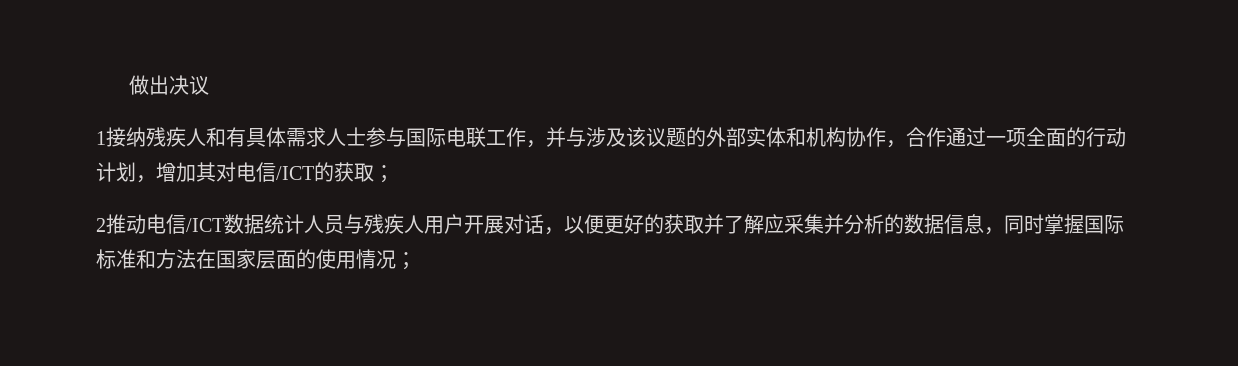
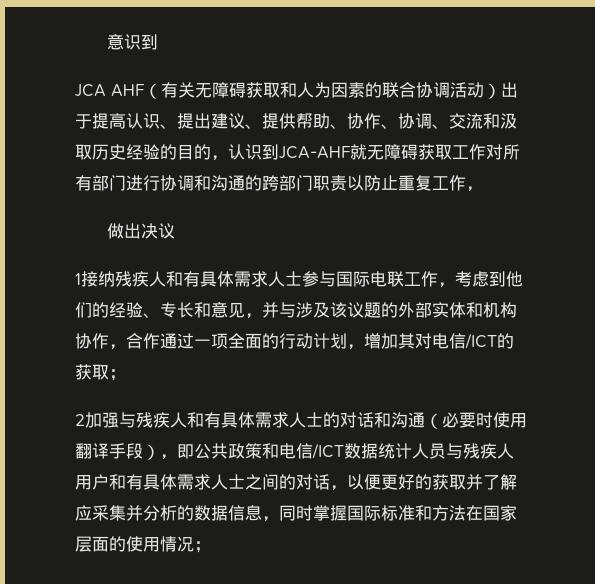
+ 意识到
+ JCA AHF（有关无障碍获取和人为因素的联合协调活动）出于提高认识、提出建议、提供帮助、协作、协调、交流和汲取历史经验的目的，认识到JCA-AHF就无障碍获取工作对所有部门进行协调和沟通的跨部门职责以防止重复工作，
- 1接纳残疾人和有具体需求人士参与国际电联工作，并与涉及该议题的外部实体和机构协作，合作通过一项全面的行动计划，增加其对电信/ICT的获取；
+ 1接纳残疾人和有具体需求人士参与国际电联工作，考虑到他们的经验、专长和意见，并与涉及该议题的外部实体和机构协作，合作通过一项全面的行动计划，增加其对电信/ICT的获取；
- 2推动电信/ICT数据统计人员与残疾人用户开展对话，以便更好的获取并了解应采集并分析的数据信息，同时掌握国际标准和方法在国家层面的使用情况；
+ 2加强与残疾人和有具体需求人士的对话和沟通（必要时使用翻译手段），即公共政策和电信/ICT数据统计人员与残疾人用户和有具体需求人士之间的对话，以便更好的获取并了解应采集并分析的数据信息，同时掌握国际标准和方法在国家层面的使用情况；

